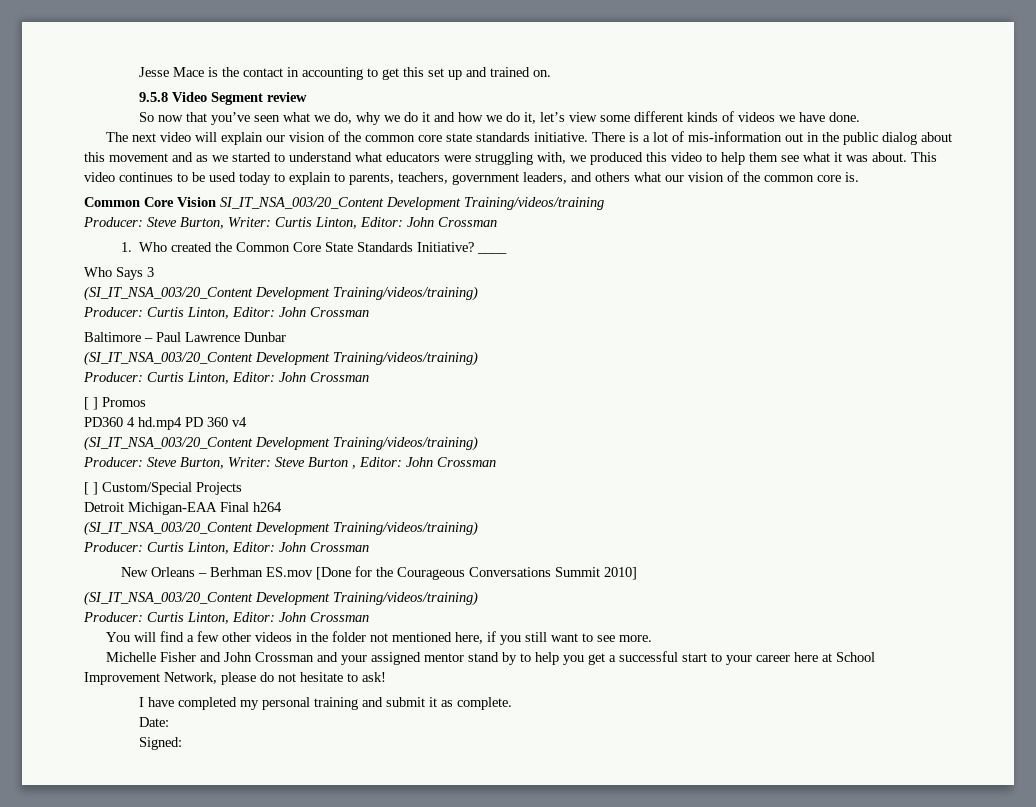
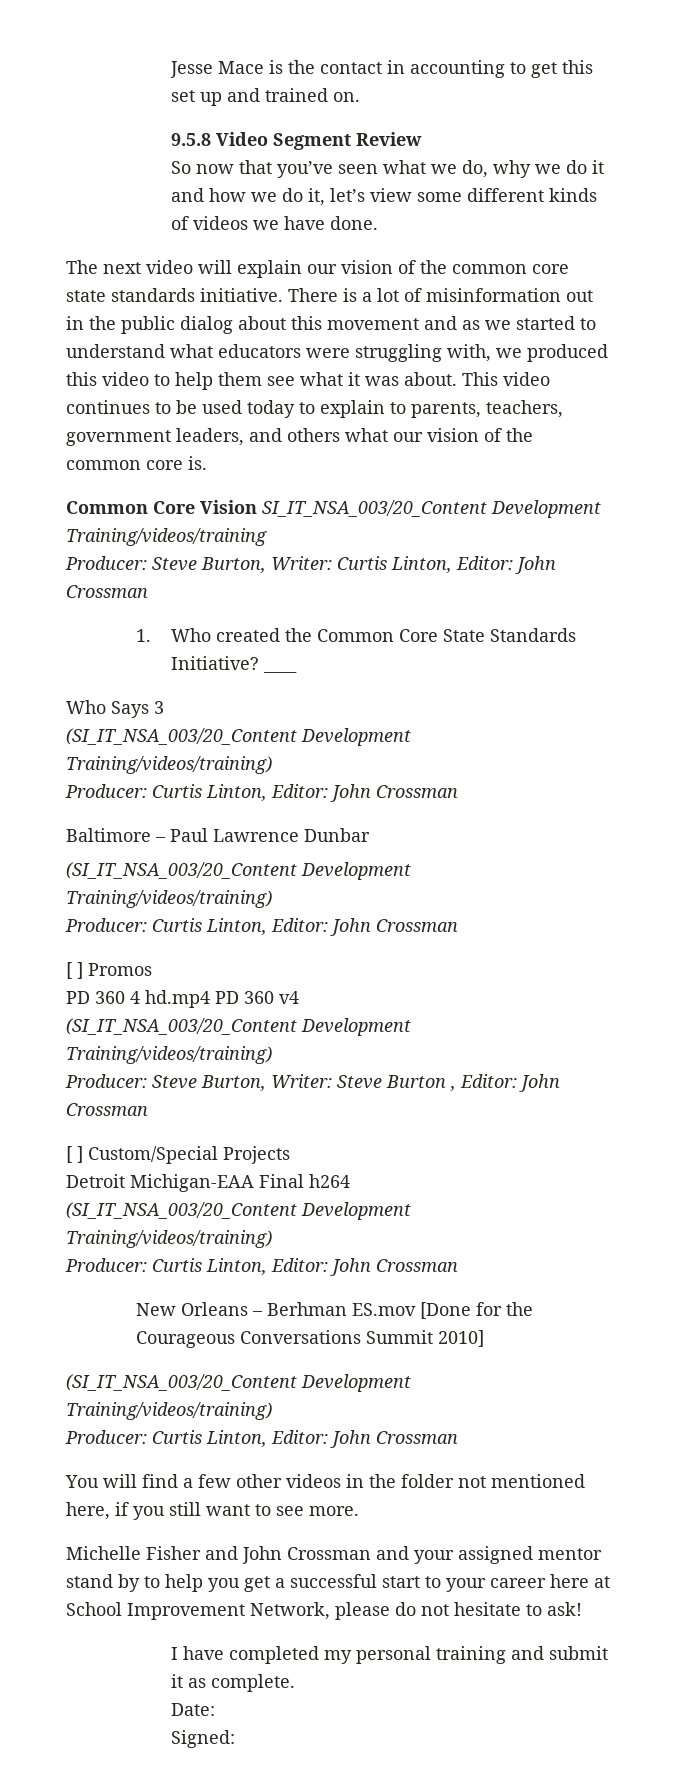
- 9.5.8 Video Segment review
+ 9.5.8 Video Segment Review
- There is a lot of mis-information out in the public dialog about this movement and as we started to understand what educators were struggling with, we produced this video to help them see what it was about.
+ There is a lot of misinformation out in the public dialog about this movement and as we started to understand what educators were struggling with, we produced this video to help them see what it was about.
- PD360 4 hd.mp4 PD 360 v4
+ PD 360 4 hd.mp4 PD 360 v4

